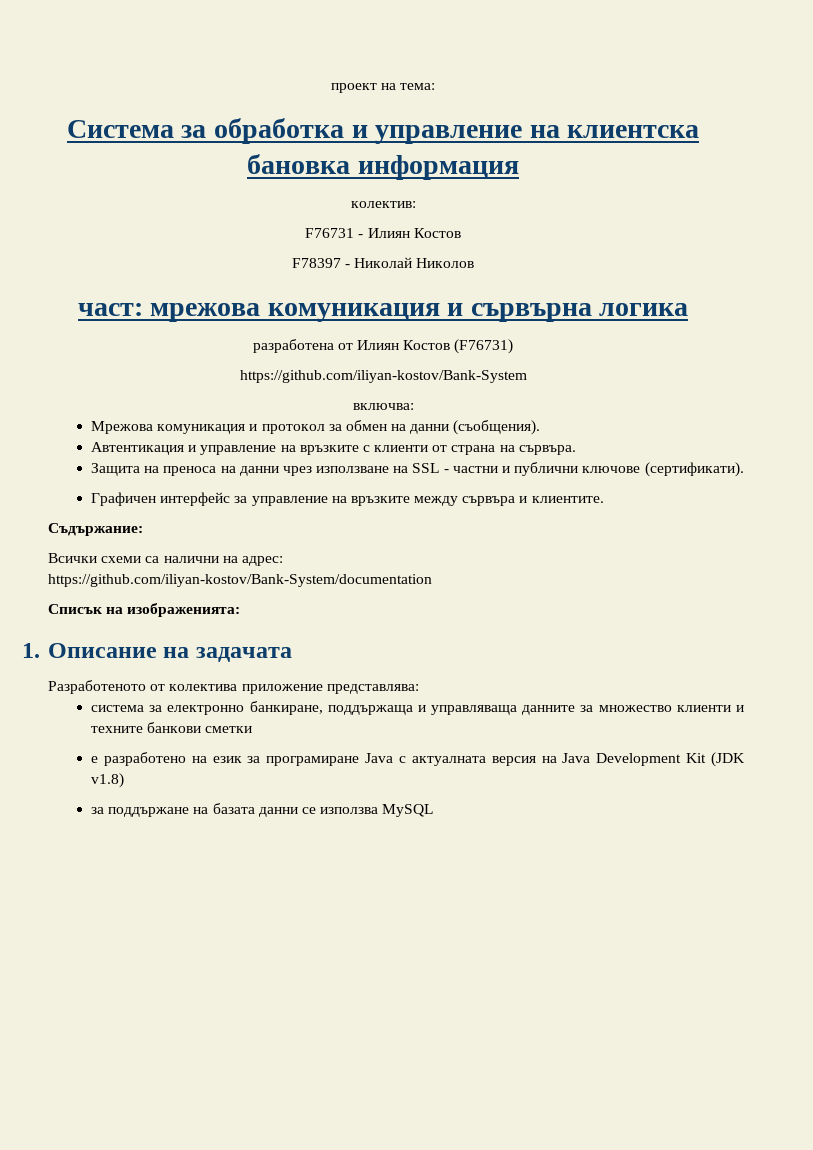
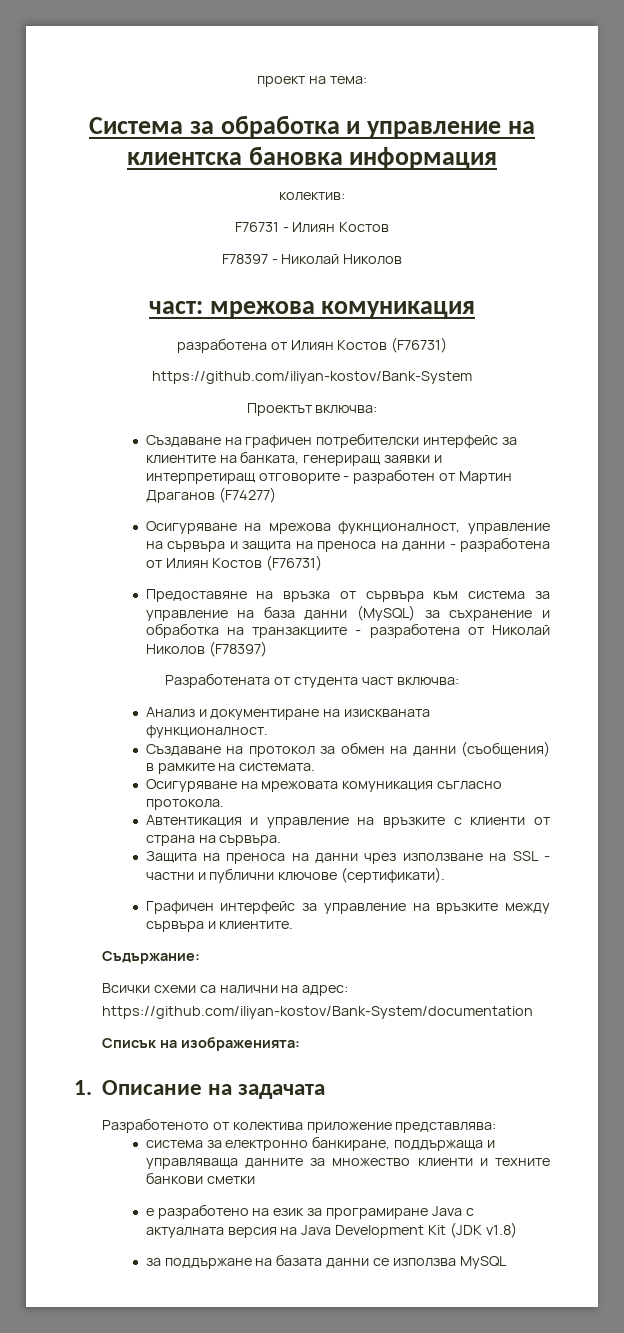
- част: мрежова комуникация и сървърна логика
+ част: мрежова комуникация
- включва:
- Мрежова комуникация и протокол за обмен на данни (съобщения).
+ Проектът включва:
+ Създаване на графичен потребителски интерфейс за клиентите на банката, генериращ заявки и интерпретиращ отговорите - разработен от Мартин Драганов (F74277)
+ Осигуряване на мрежова фукнционалност, управление на сървъра и защита на преноса на данни - разработена от Илиян Костов (F76731)
+ Предоставяне на връзка от сървъра към система за управление на база данни (MySQL) за съхранение и обработка на транзакциите - разработена от Николай Николов (F78397)
+ Разработената от студента част включва:
+ Анализ и документиране на изискваната функционалност.
+ Създаване на протокол за обмен на данни (съобщения) в рамките на системата.
+ Осигуряване на мрежовата комуникация съгласно протокола.

